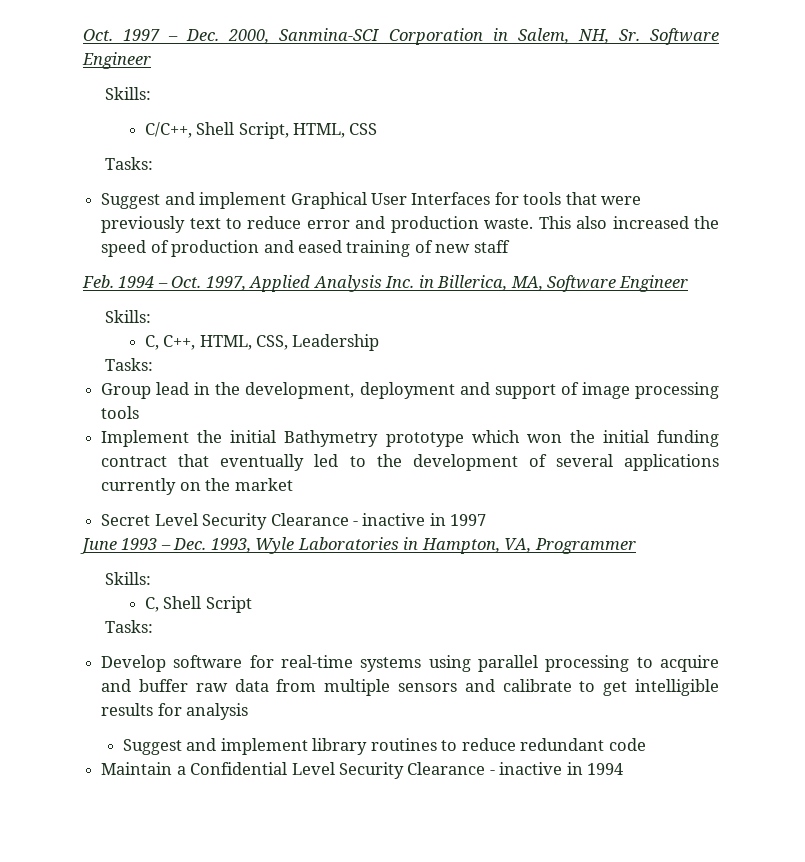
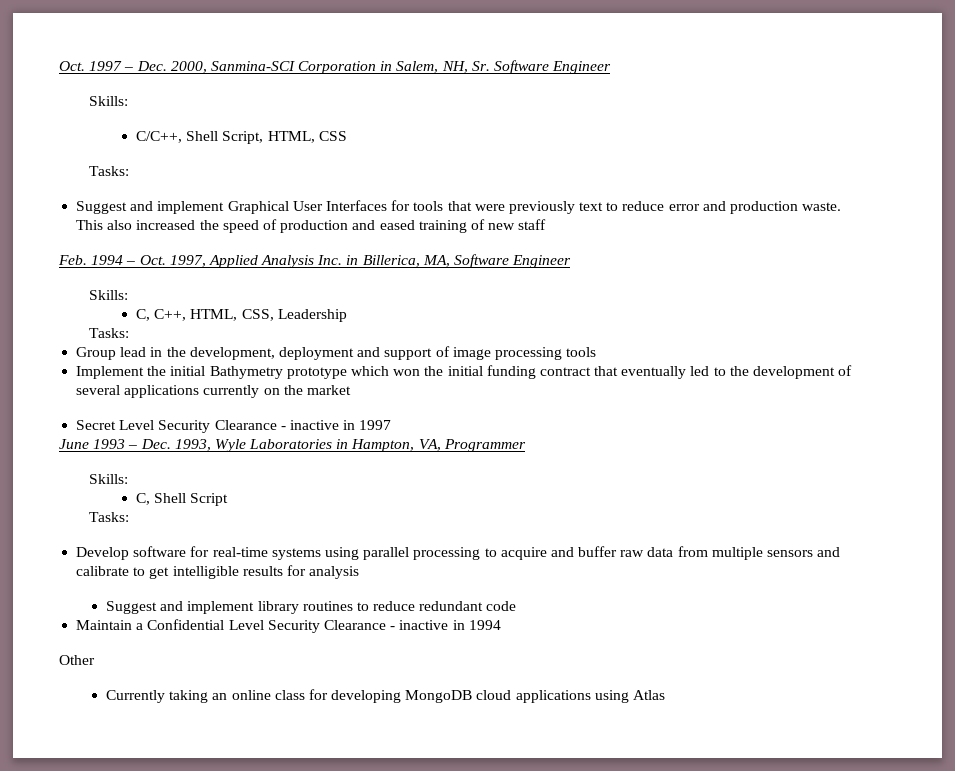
+ Other
+ Currently taking an online class for developing MongoDB cloud applications using Atlas

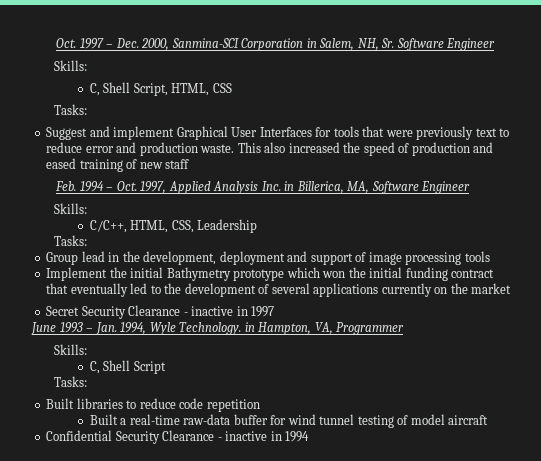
- C/C++, Shell Script, HTML, CSS
+ C, Shell Script, HTML, CSS
- C, C++, HTML, CSS, Leadership
+ C/C++, HTML, CSS, Leadership
- Secret Level Security Clearance - inactive in 1997
+ Secret Security Clearance - inactive in 1997
- June 1993 – Dec. 1993, Wyle Laboratories in Hampton, VA, Programmer
+ June 1993 – Jan. 1994, Wyle Technology. in Hampton, VA, Programmer
- Develop software for real-time systems using parallel processing to acquire and buffer raw data from multiple sensors and calibrate to get intelligible results for analysis
- Suggest and implement library routines to reduce redundant code
- Maintain a Confidential Level Security Clearance - inactive in 1994
+ Built libraries to reduce code repetition
+ Built a real-time raw-data buffer for wind tunnel testing of model aircraft
+ Confidential Security Clearance - inactive in 1994
- Other
- Currently taking an online class for developing MongoDB cloud applications using Atlas

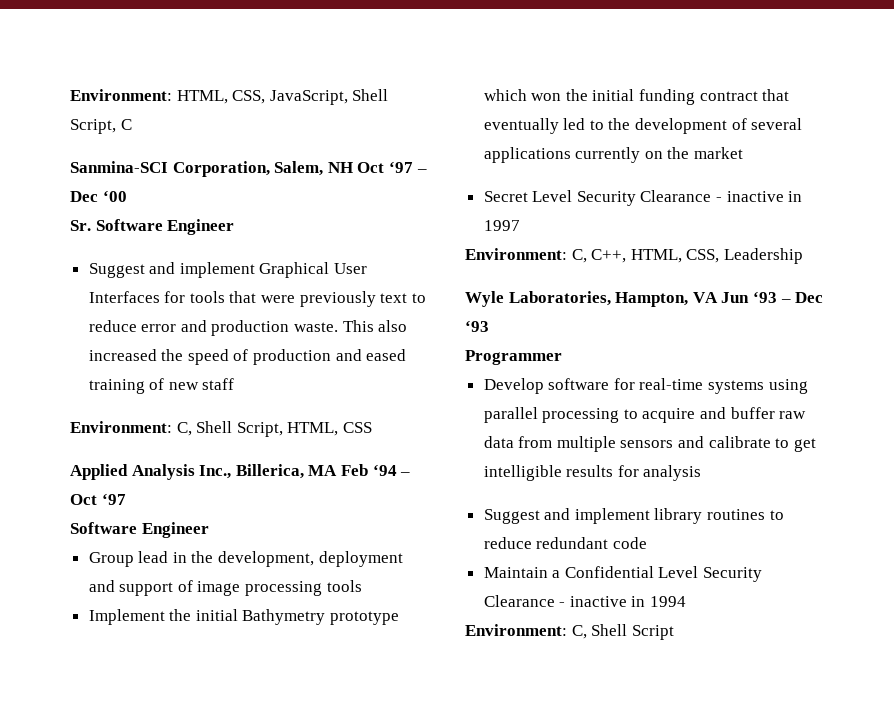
- Oct. 1997 – Dec. 2000, Sanmina-SCI Corporation in Salem, NH, Sr. Software Engineer
- Skills:
- C, Shell Script, HTML, CSS
- Tasks:
+ Environment: HTML, CSS, JavaScript, Shell Script, C
+ Sanmina-SCI Corporation, Salem, NH Oct ‘97 – Dec ‘00
+ Sr. Software Engineer
- Feb. 1994 – Oct. 1997, Applied Analysis Inc. in Billerica, MA, Software Engineer
- Skills:
- C/C++, HTML, CSS, Leadership
- Tasks:
+ Environment: C, Shell Script, HTML, CSS
+ Applied Analysis Inc., Billerica, MA Feb ‘94 – Oct ‘97
+ Software Engineer
- Secret Security Clearance - inactive in 1997
+ Secret Level Security Clearance - inactive in 1997
- June 1993 – Jan. 1994, Wyle Technology. in Hampton, VA, Programmer
- Skills:
- C, Shell Script
- Tasks:
- Built libraries to reduce code repetition
- Built a real-time raw-data buffer for wind tunnel testing of model aircraft
- Confidential Security Clearance - inactive in 1994
+ Environment: C, C++, HTML, CSS, Leadership
+ Wyle Laboratories, Hampton, VA Jun ‘93 – Dec ‘93
+ Programmer
+ Develop software for real-time systems using parallel processing to acquire and buffer raw data from multiple sensors and calibrate to get intelligible results for analysis
+ Suggest and implement library routines to reduce redundant code
+ Maintain a Confidential Level Security Clearance - inactive in 1994
+ Environment: C, Shell Script

